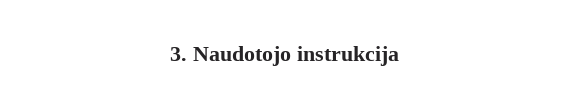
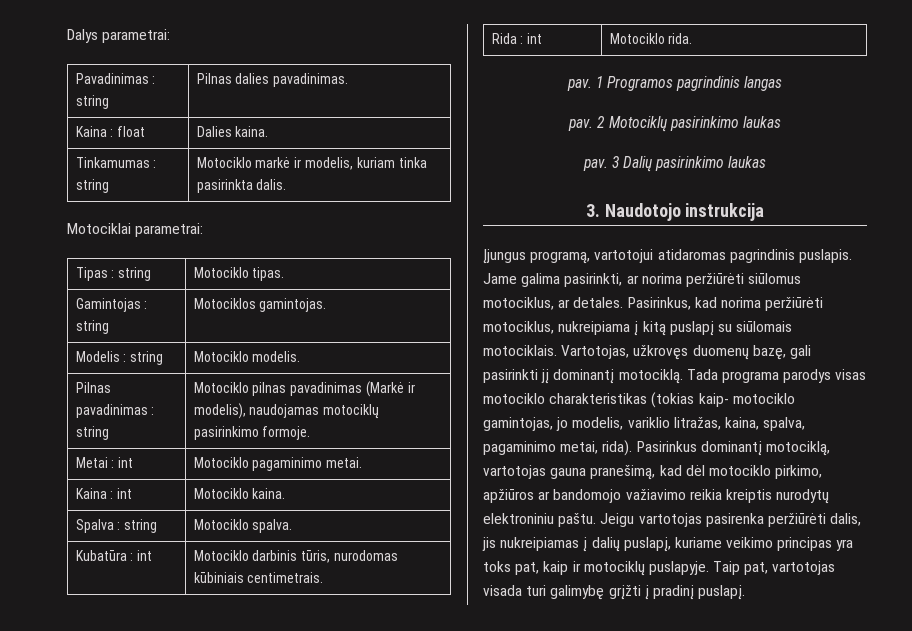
+ Dalys parametrai:
+ Pavadinimas : string | Pilnas dalies pavadinimas.
+ Kaina : float | Dalies kaina.
+ Tinkamumas : string | Motociklo markė ir modelis, kuriam tinka pasirinkta dalis.
+ Motociklai parametrai:
+ Tipas : string | Motociklo tipas.
+ Gamintojas : string | Motociklos gamintojas.
+ Modelis : string | Motociklo modelis.
+ Pilnas pavadinimas : string | Motociklo pilnas pavadinimas (Markė ir modelis), naudojamas motociklų pasirinkimo formoje.
+ Metai : int | Motociklo pagaminimo metai.
+ Kaina : int | Motociklo kaina.
+ Spalva : string | Motociklo spalva.
+ Kubatūra : int | Motociklo darbinis tūris, nurodomas kūbiniais centimetrais.
+ Rida : int | Motociklo rida.
+ pav. 1 Programos pagrindinis langas
+ pav. 2 Motociklų pasirinkimo laukas
+ pav. 3 Dalių pasirinkimo laukas
  3. Naudotojo instrukcija
+ Įjungus programą, vartotojui atidaromas pagrindinis puslapis. Jame galima pasirinkti, ar norima peržiūrėti siūlomus motociklus, ar detales. Pasirinkus, kad norima peržiūrėti motociklus, nukreipiama į kitą puslapį su siūlomais motociklais. Vartotojas, užkrovęs duomenų bazę, gali pasirinkti jį dominantį motociklą. Tada programa parodys visas motociklo charakteristikas (tokias kaip- motociklo gamintojas, jo modelis, variklio litražas, kaina, spalva, pagaminimo metai, rida). Pasirinkus dominantį motociklą, vartotojas gauna pranešimą, kad dėl motociklo pirkimo, apžiūros ar bandomojo važiavimo reikia kreiptis nurodytų elektroniniu paštu. Jeigu vartotojas pasirenka peržiūrėti dalis, jis nukreipiamas į dalių puslapį, kuriame veikimo principas yra toks pat, kaip ir motociklų puslapyje. Taip pat, vartotojas visada turi galimybę grįžti į pradinį puslapį.

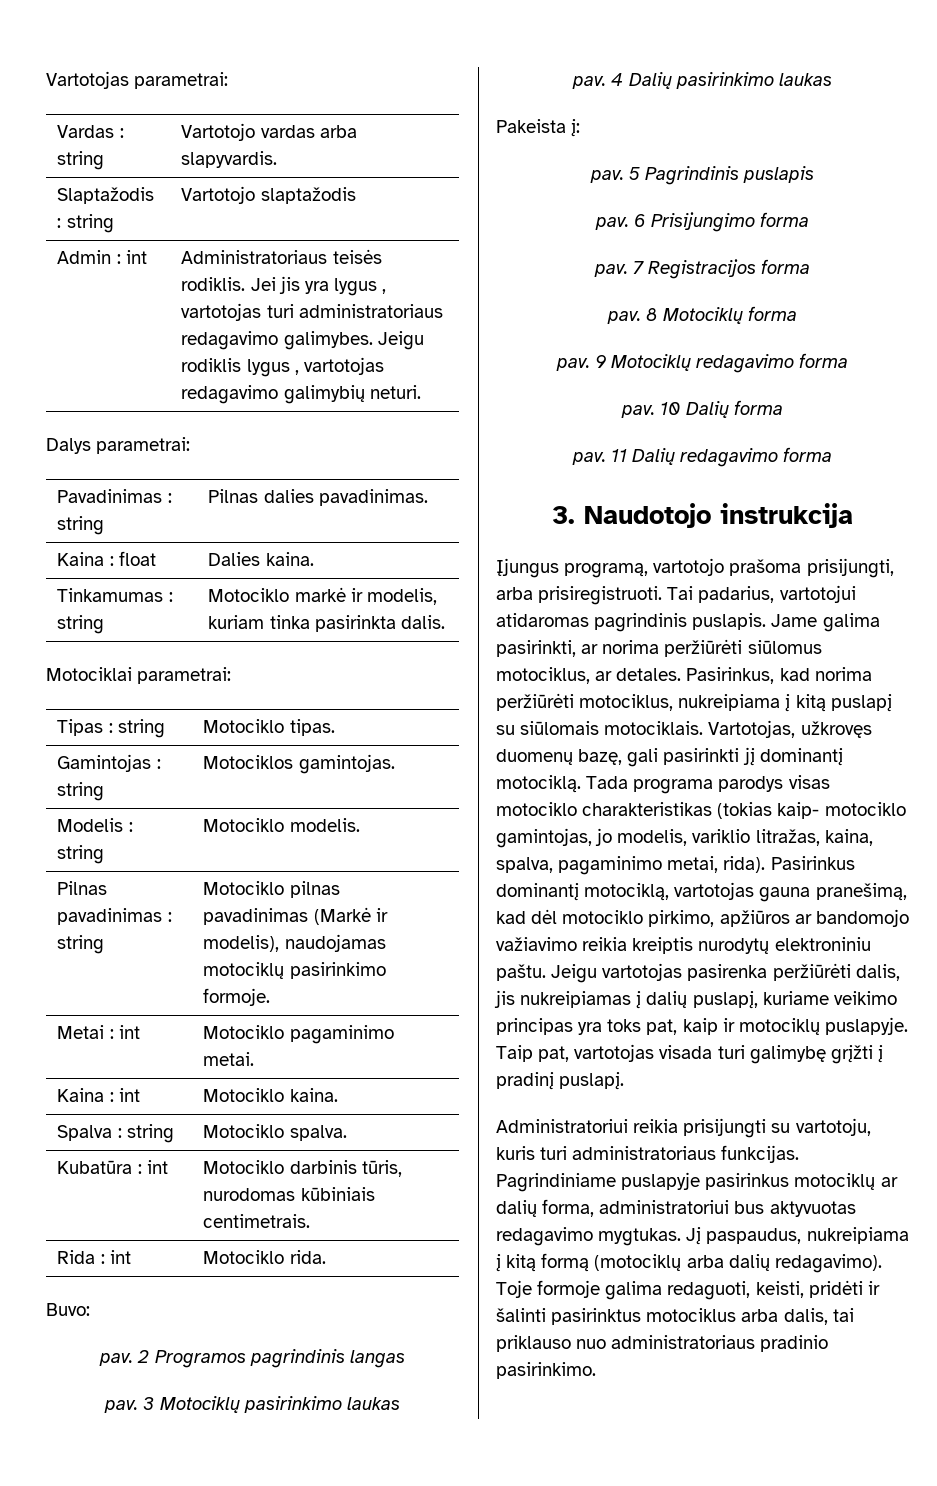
+ Vartotojas parametrai:
+ Vardas : string | Vartotojo vardas arba slapyvardis.
+ Slaptažodis : string | Vartotojo slaptažodis
+ Admin : int | Administratoriaus teisės rodiklis. Jei jis yra lygus , vartotojas turi administratoriaus redagavimo galimybes. Jeigu rodiklis lygus , vartotojas redagavimo galimybių neturi.
- pav. 1 Programos pagrindinis langas
+ Buvo:
+ pav. 2 Programos pagrindinis langas
- 2 Motociklų pasirinkimo laukas
+ 3 Motociklų pasirinkimo laukas
- 3 Dalių pasirinkimo laukas
+ 4 Dalių pasirinkimo laukas
+ Pakeista į:
+ pav. 5 Pagrindinis puslapis
+ pav. 6 Prisijungimo forma
+ pav. 7 Registracijos forma
+ pav. 8 Motociklų forma
+ pav. 9 Motociklų redagavimo forma
+ pav. 10 Dalių forma
+ pav. 11 Dalių redagavimo forma
- Įjungus programą, vartotojui atidaromas pagrindinis puslapis.
+ Įjungus programą, vartotojo prašoma prisijungti, arba prisiregistruoti. Tai padarius, vartotojui atidaromas pagrindinis puslapis.
+ Administratoriui reikia prisijungti su vartotoju, kuris turi administratoriaus funkcijas. Pagrindiniame puslapyje pasirinkus motociklų ar dalių forma, administratoriui bus aktyvuotas redagavimo mygtukas. Jį paspaudus, nukreipiama į kitą formą (motociklų arba dalių redagavimo). Toje formoje galima redaguoti, keisti, pridėti ir šalinti pasirinktus motociklus arba dalis, tai priklauso nuo administratoriaus pradinio pasirinkimo.

